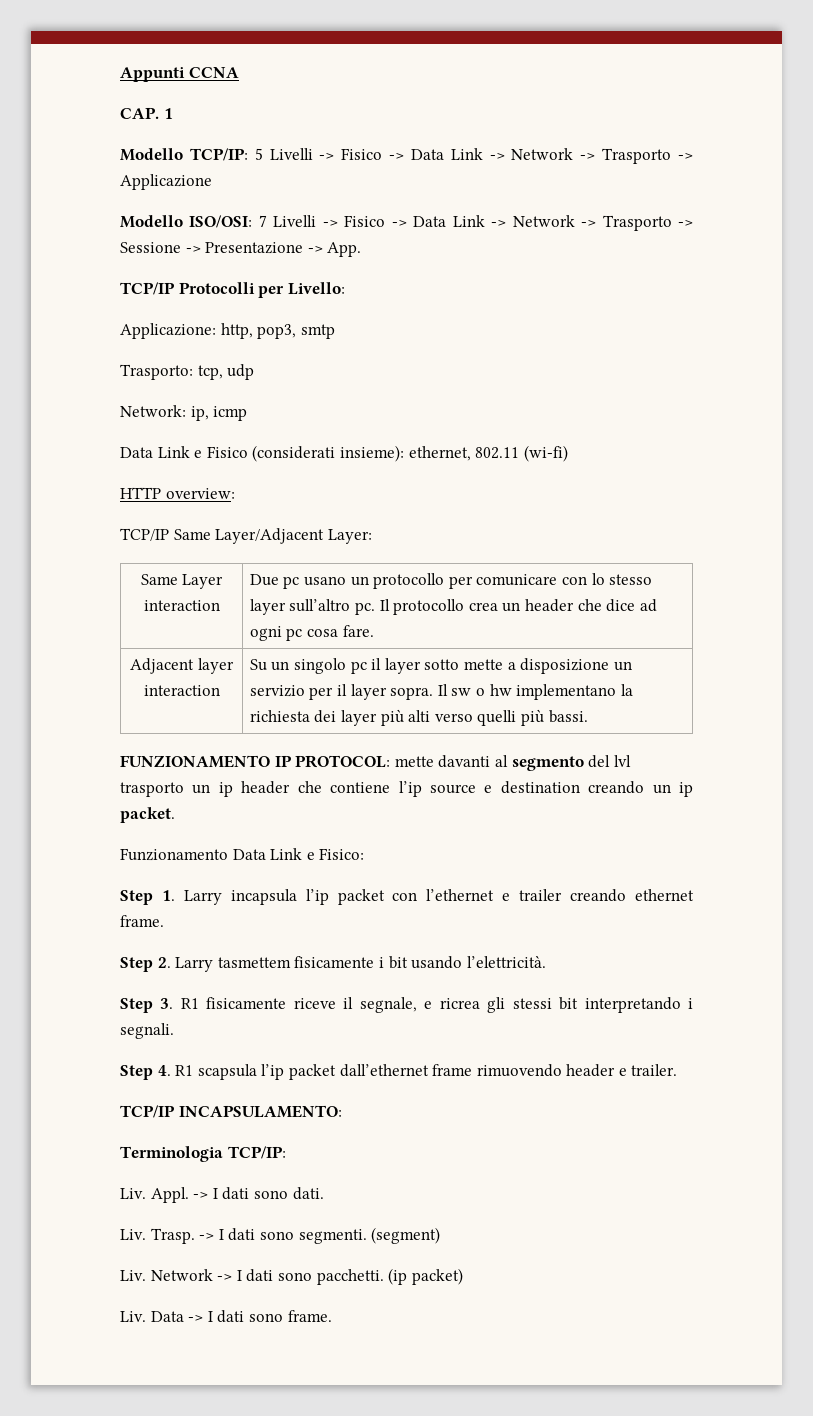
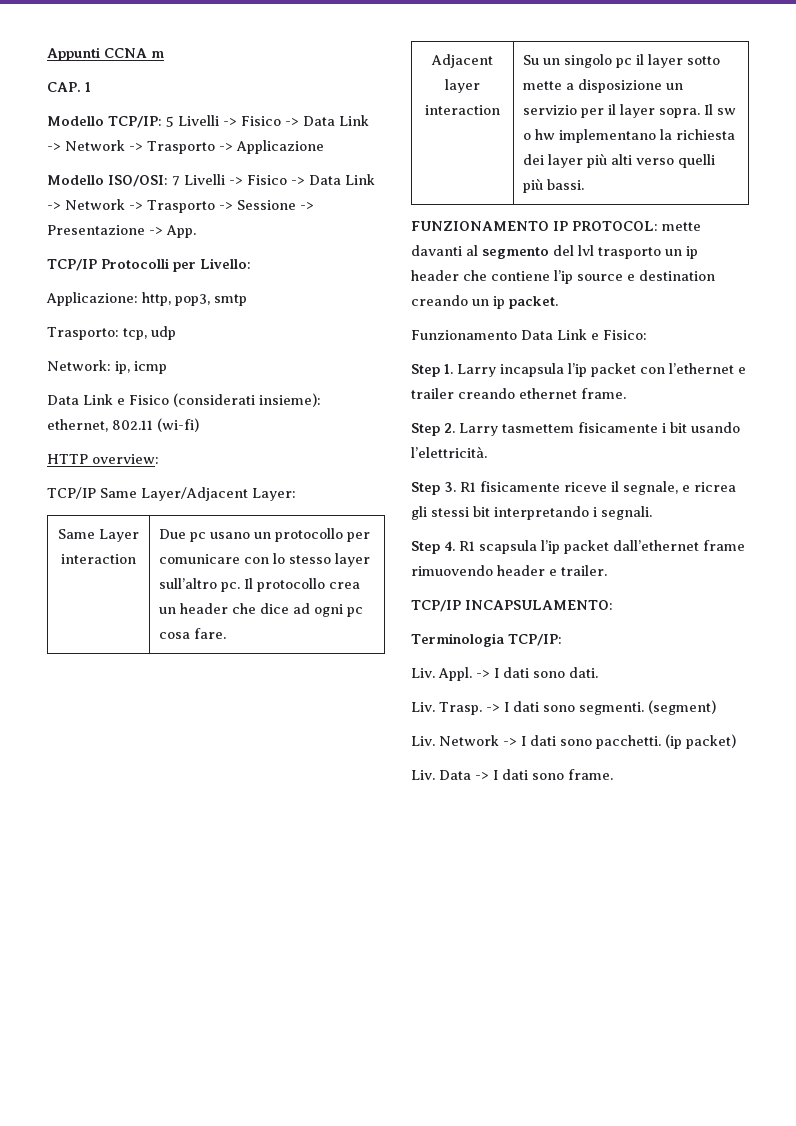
- Appunti CCNA
+ Appunti CCNA m

